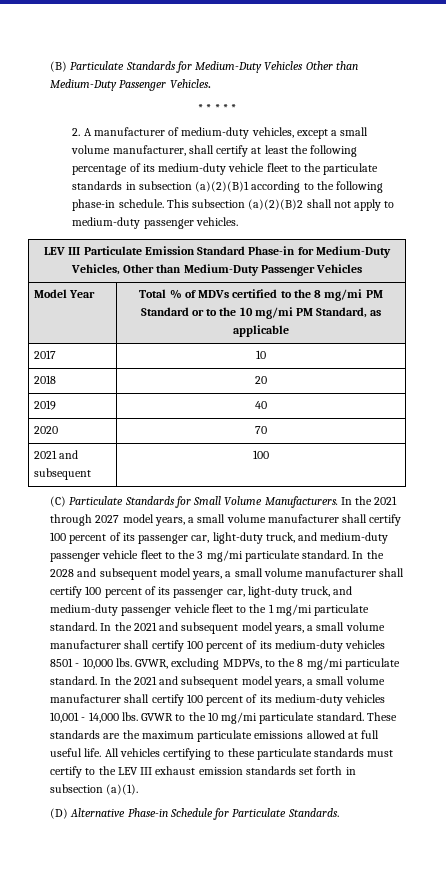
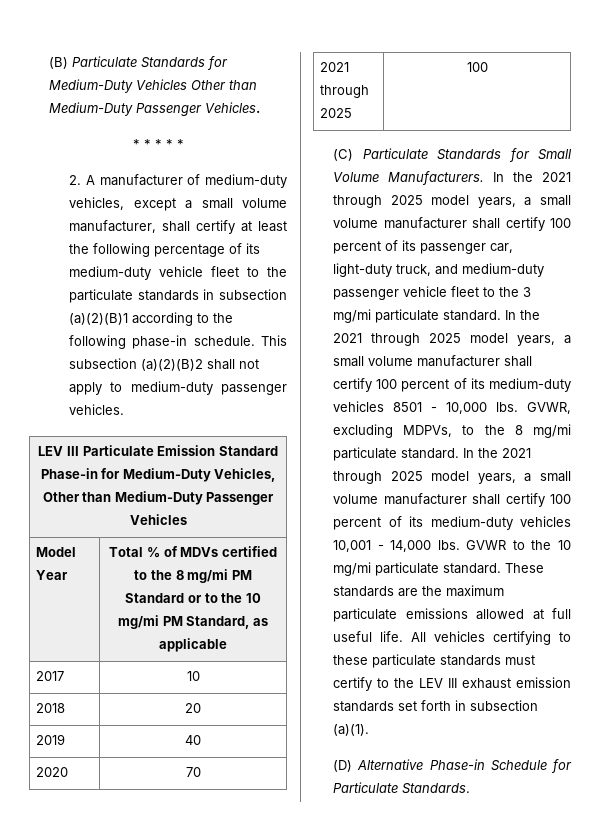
- 2021 and subsequent | 100
+ 2021 through 2025 | 100
- In the 2021 through 2027 model years, a small volume manufacturer shall certify 100 percent of its passenger car, light-duty truck, and medium-duty passenger vehicle fleet to the 3 mg/mi particulate standard.
+ In the 2021 through 2025 model years, a small volume manufacturer shall certify 100 percent of its passenger car, light-duty truck, and medium-duty passenger vehicle fleet to the 3 mg/mi particulate standard.
- In the 2028 and subsequent model years, a small volume manufacturer shall certify 100 percent of its passenger car, light-duty truck, and medium-duty passenger vehicle fleet to the 1 mg/mi particulate standard. In the 2021 and subsequent model years, a small volume manufacturer shall certify 100 percent of its medium-duty vehicles 8501 - 10,000 lbs.
+ In the 2021 through 2025 model years, a small volume manufacturer shall certify 100 percent of its medium-duty vehicles 8501 - 10,000 lbs.
- In the 2021 and subsequent model years, a small volume manufacturer shall certify 100 percent of its medium-duty vehicles 10,001 - 14,000 lbs.
+ In the 2021 through 2025 model years, a small volume manufacturer shall certify 100 percent of its medium-duty vehicles 10,001 - 14,000 lbs.

